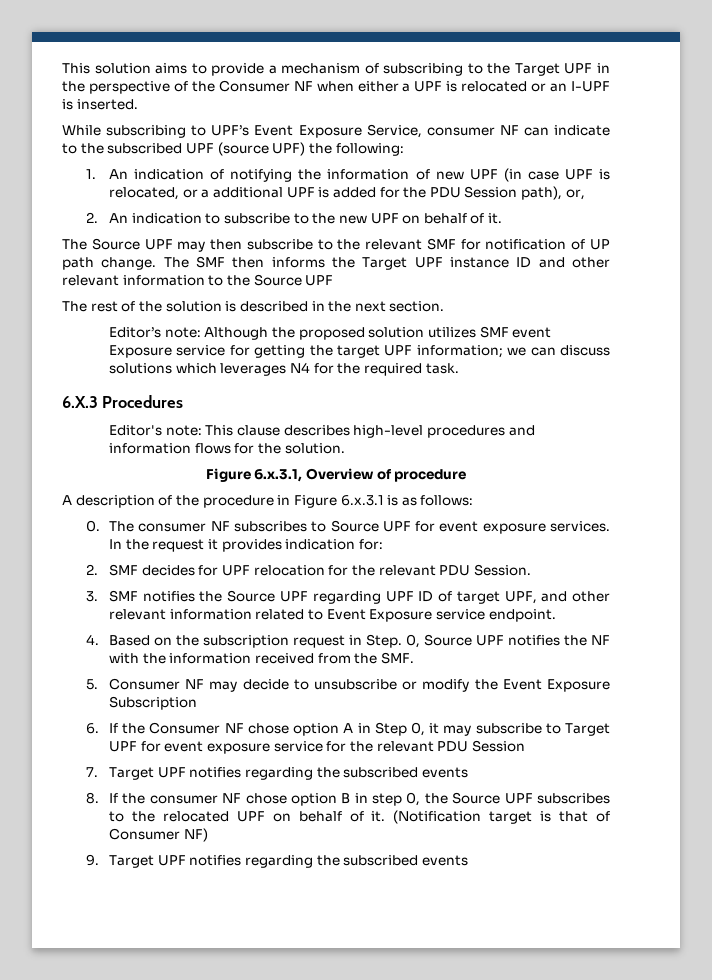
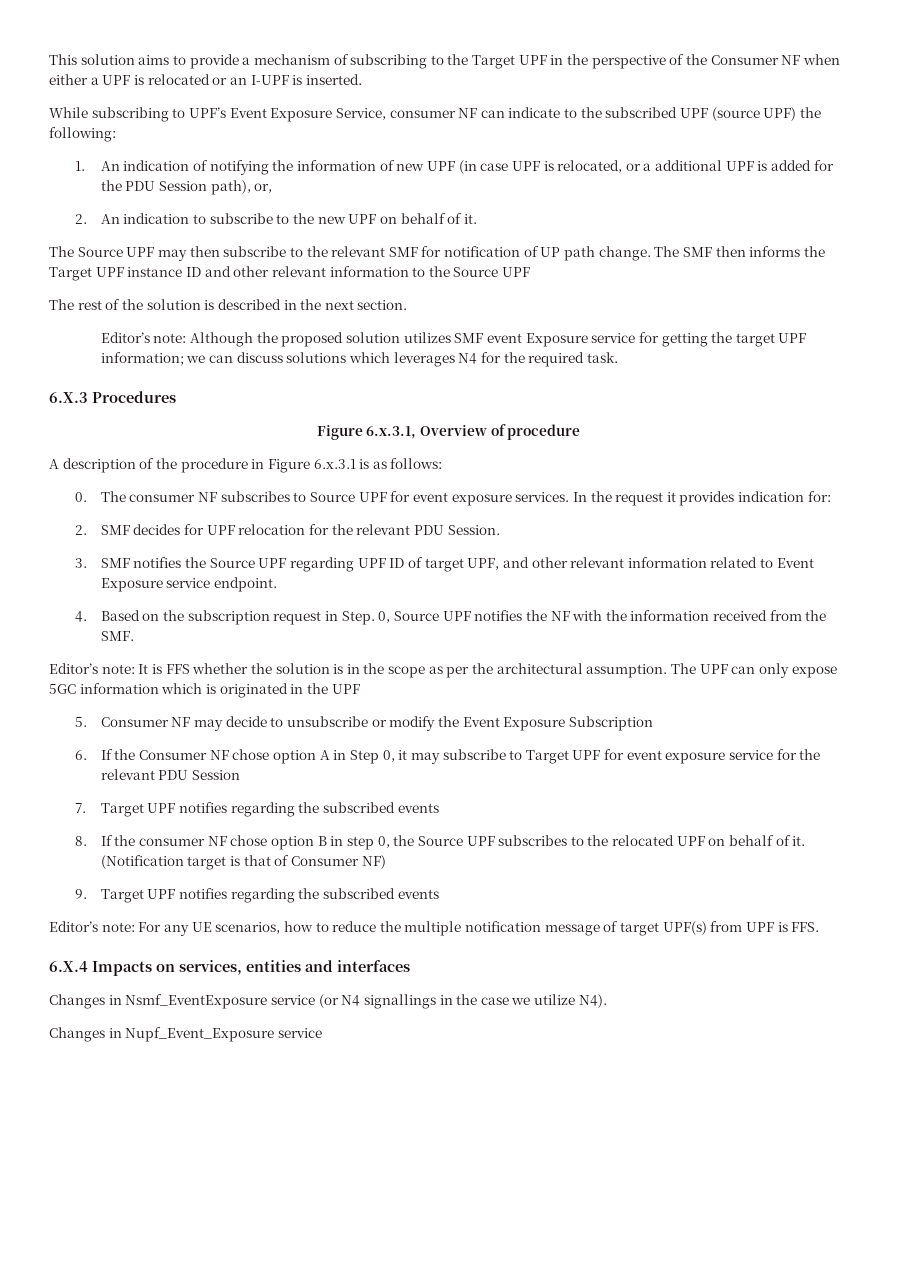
- Editor's note: This clause describes high-level procedures and information flows for the solution.
+ Editor’s note: It is FFS whether the solution is in the scope as per the architectural assumption. The UPF can only expose 5GC information which is originated in the UPF
+ Editor’s note: For any UE scenarios, how to reduce the multiple notification message of target UPF(s) from UPF is FFS.
+ 6.X.4 Impacts on services, entities and interfaces
+ Changes in Nsmf_EventExposure service (or N4 signallings in the case we utilize N4).
+ Changes in Nupf_Event_Exposure service

